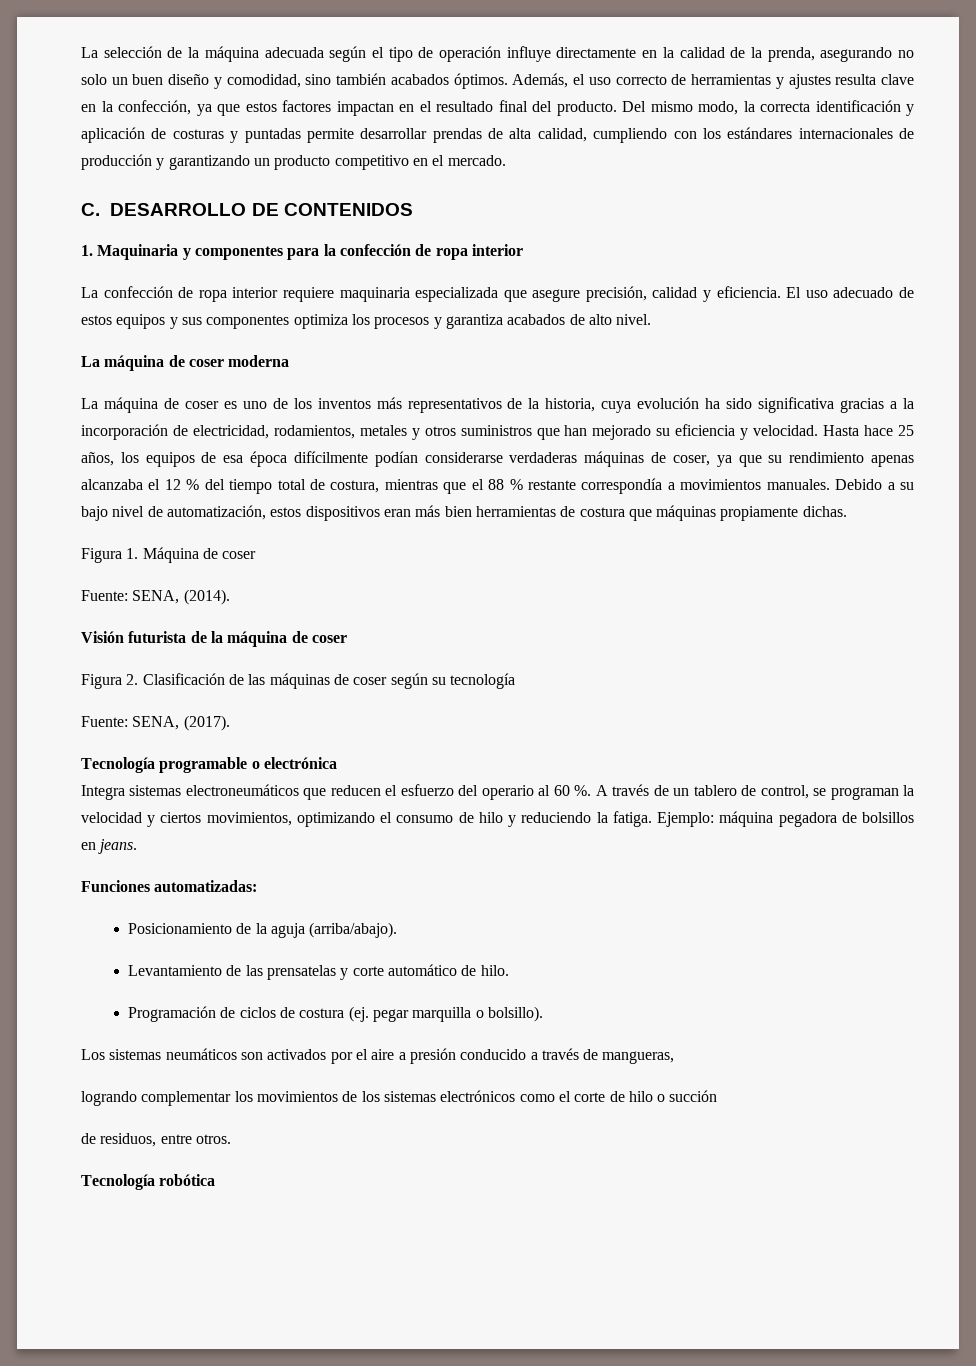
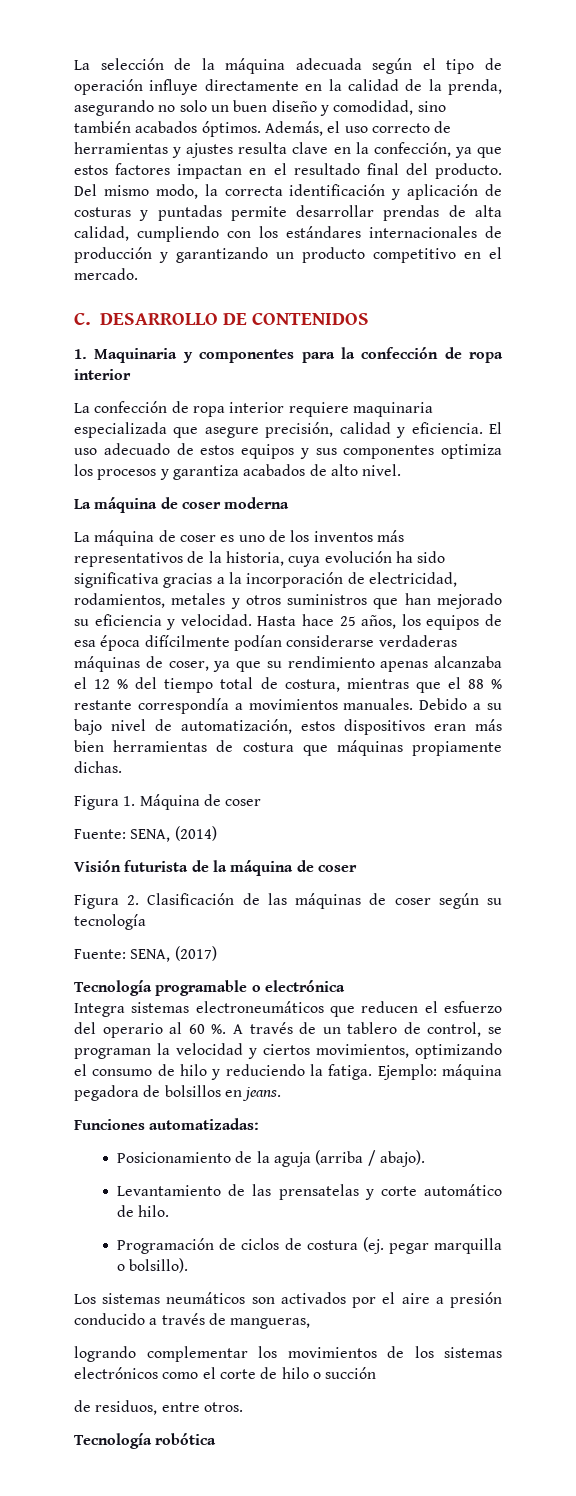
- Fuente: SENA, (2014).
+ Fuente: SENA, (2014)
- Fuente: SENA, (2017).
+ Fuente: SENA, (2017)
- Posicionamiento de la aguja (arriba/abajo).
+ Posicionamiento de la aguja (arriba / abajo).

